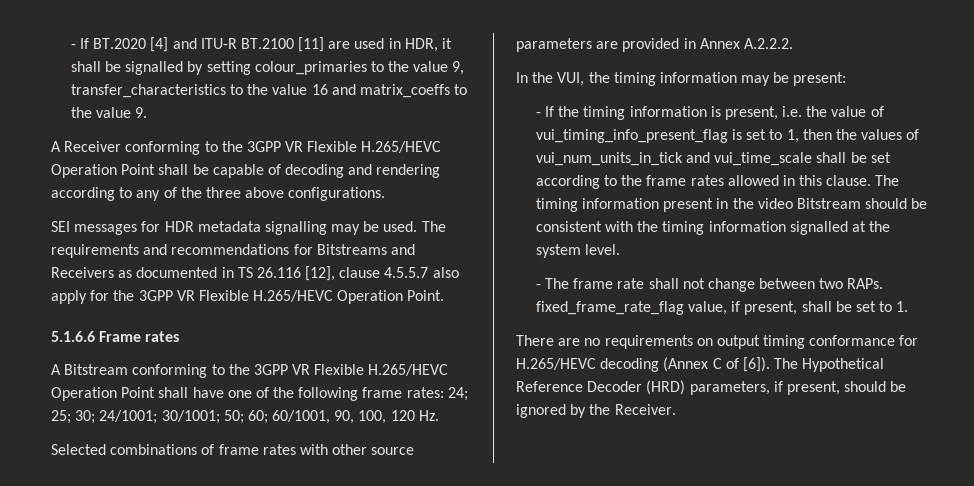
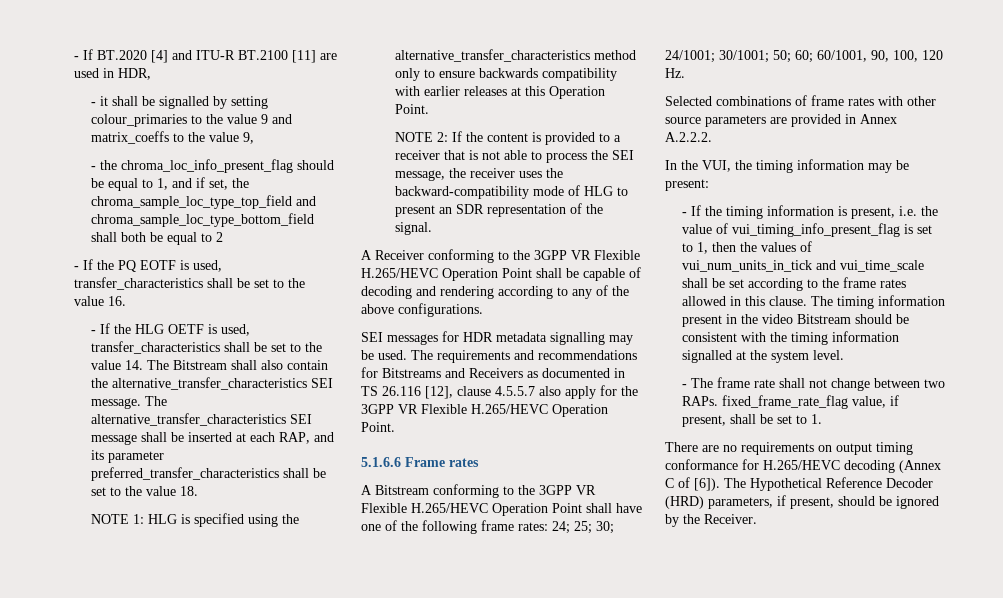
- - If BT.2020 [4] and ITU-R BT.2100 [11] are used in HDR, it shall be signalled by setting colour_primaries to the value 9, transfer_characteristics to the value 16 and matrix_coeffs to the value 9.
+ - If BT.2020 [4] and ITU-R BT.2100 [11] are used in HDR,
+ - it shall be signalled by setting colour_primaries to the value 9 and matrix_coeffs to the value 9,
+ - the chroma_loc_info_present_flag should be equal to 1, and if set, the chroma_sample_loc_type_top_field and chroma_sample_loc_type_bottom_field shall both be equal to 2
+ - If the PQ EOTF is used, transfer_characteristics shall be set to the value 16.
+ - If the HLG OETF is used, transfer_characteristics shall be set to the value 14. The Bitstream shall also contain the alternative_transfer_characteristics SEI message. The alternative_transfer_characteristics SEI message shall be inserted at each RAP, and its parameter preferred_transfer_characteristics shall be set to the value 18.
+ NOTE 1: HLG is specified using the alternative_transfer_characteristics method only to ensure backwards compatibility with earlier releases at this Operation Point.
+ NOTE 2: If the content is provided to a receiver that is not able to process the SEI message, the receiver uses the backward-compatibility mode of HLG to present an SDR representation of the signal.
- A Receiver conforming to the 3GPP VR Flexible H.265/HEVC Operation Point shall be capable of decoding and rendering according to any of the three above configurations.
+ A Receiver conforming to the 3GPP VR Flexible H.265/HEVC Operation Point shall be capable of decoding and rendering according to any of the above configurations.

